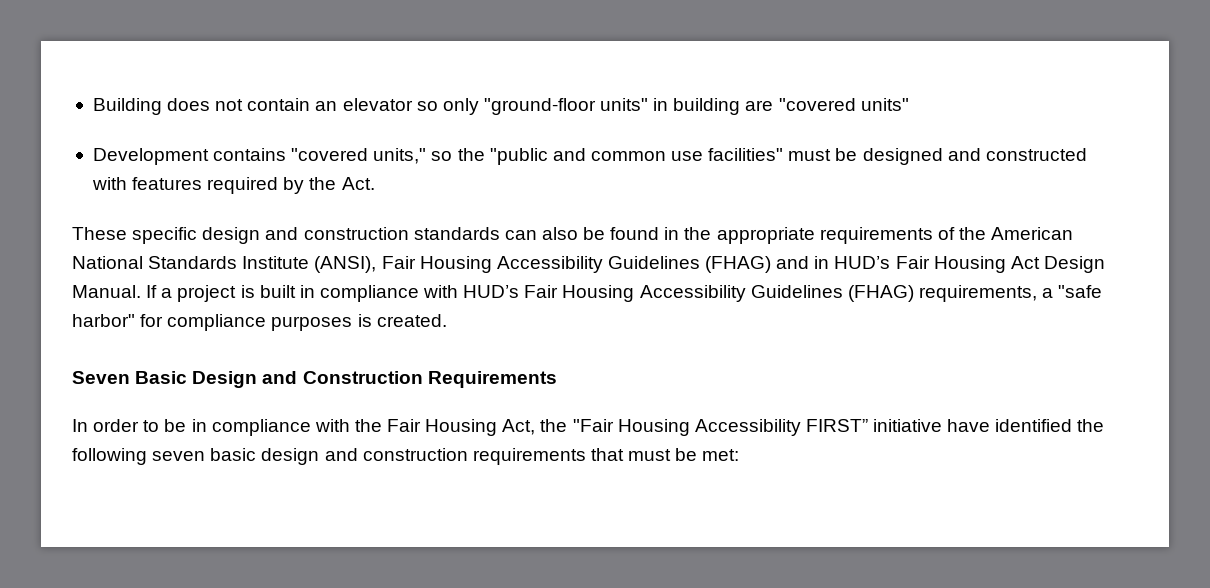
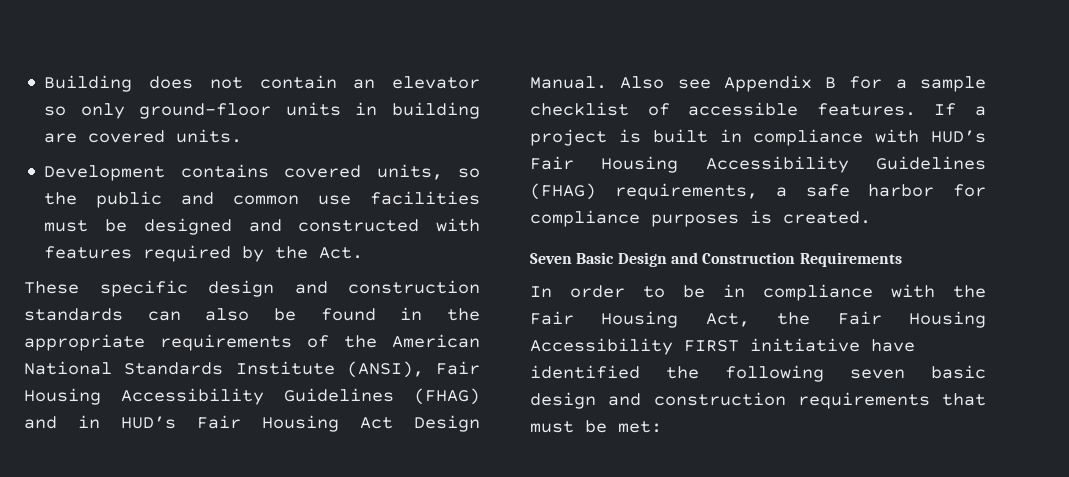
- Building does not contain an elevator so only "ground-floor units" in building are "covered units"
+ Building does not contain an elevator so only ground-floor units in building are covered units.
- Development contains "covered units," so the "public and common use facilities" must be designed and constructed with features required by the Act.
+ Development contains covered units, so the public and common use facilities must be designed and constructed with features required by the Act.
+ Also see Appendix B for a sample checklist of accessible features.
- If a project is built in compliance with HUD’s Fair Housing Accessibility Guidelines (FHAG) requirements, a "safe harbor" for compliance purposes is created.
+ If a project is built in compliance with HUD’s Fair Housing Accessibility Guidelines (FHAG) requirements, a safe harbor for compliance purposes is created.
- In order to be in compliance with the Fair Housing Act, the "Fair Housing Accessibility FIRST” initiative have identified the following seven basic design and construction requirements that must be met:
+ In order to be in compliance with the Fair Housing Act, the Fair Housing Accessibility FIRST initiative have identified the following seven basic design and construction requirements that must be met:

